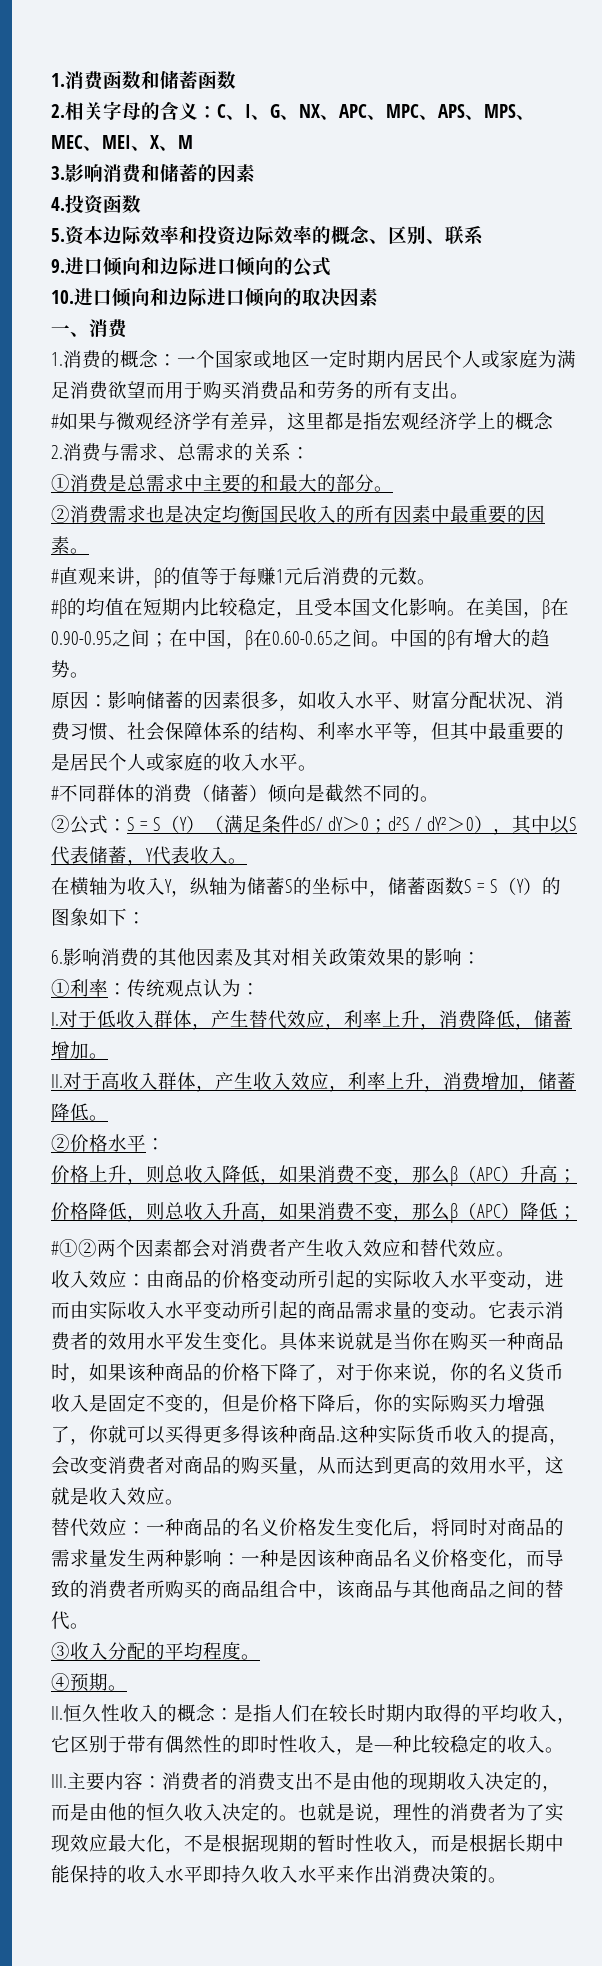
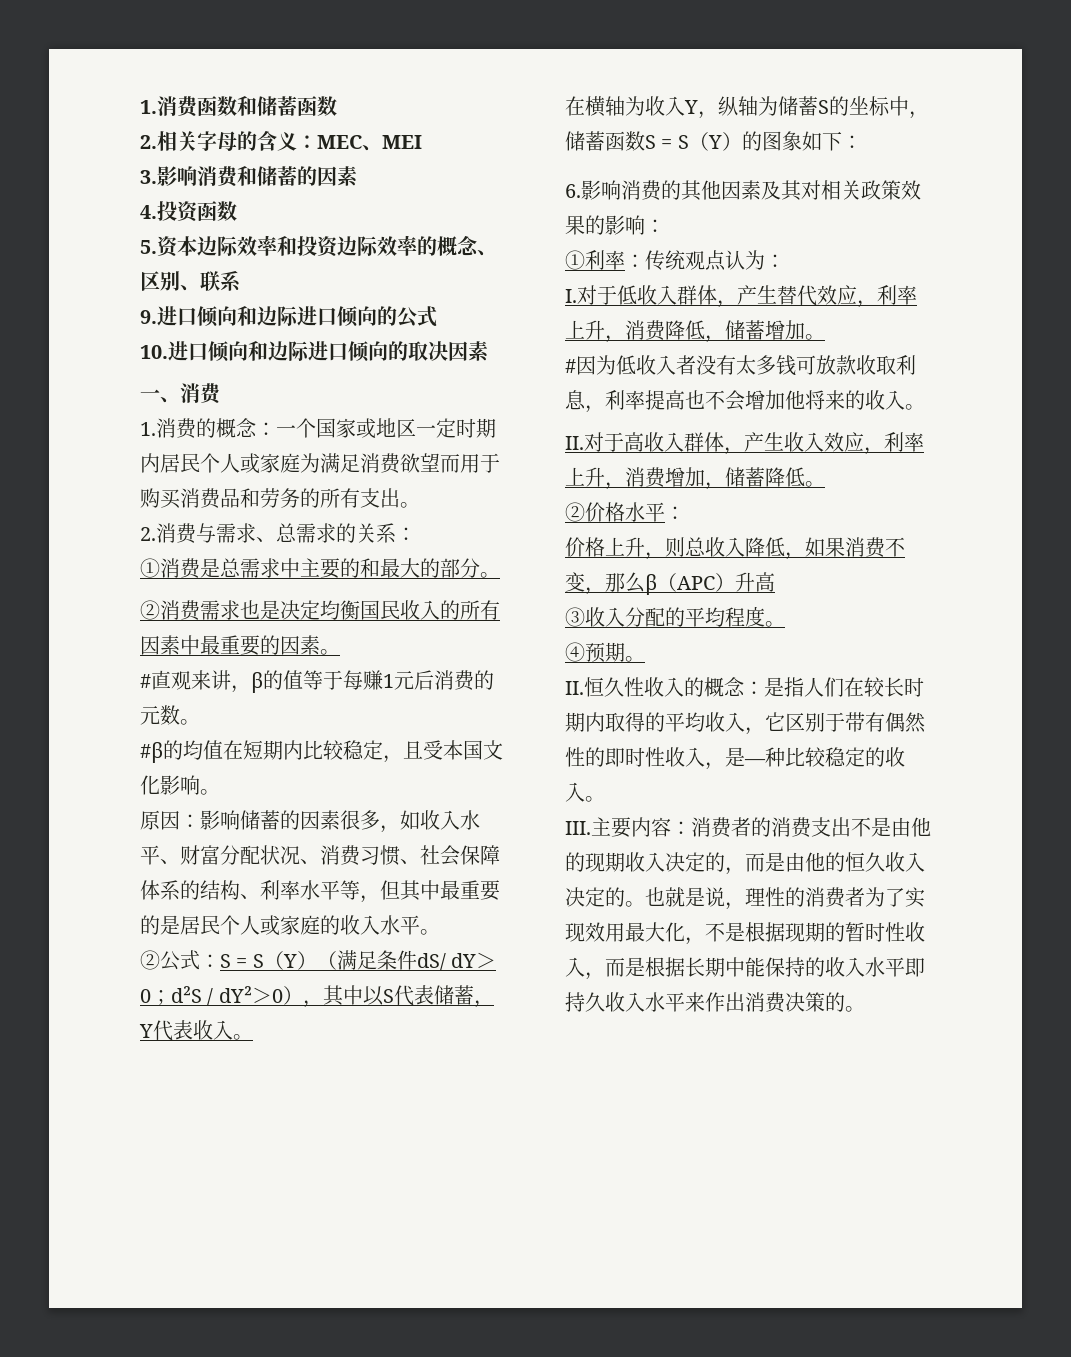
- 2.相关字母的含义：C、I、G、NX、APC、MPC、APS、MPS、MEC、MEI、X、M
+ 2.相关字母的含义：MEC、MEI
- #如果与微观经济学有差异，这里都是指宏观经济学上的概念
- 在美国，β在0.90-0.95之间；在中国，β在0.60-0.65之间。中国的β有增大的趋势。
- #不同群体的消费（储蓄）倾向是截然不同的。
+ #因为低收入者没有太多钱可放款收取利息，利率提高也不会增加他将来的收入。
- 价格上升，则总收入降低，如果消费不变，那么β（APC）升高；
- 价格降低，则总收入升高，如果消费不变，那么β（APC）降低；
- #①②两个因素都会对消费者产生收入效应和替代效应。
- 收入效应：由商品的价格变动所引起的实际收入水平变动，进而由实际收入水平变动所引起的商品需求量的变动。它表示消费者的效用水平发生变化。具体来说就是当你在购买一种商品时，如果该种商品的价格下降了，对于你来说，你的名义货币收入是固定不变的，但是价格下降后，你的实际购买力增强了，你就可以买得更多得该种商品.这种实际货币收入的提高，会改变消费者对商品的购买量，从而达到更高的效用水平，这就是收入效应。
- 替代效应：一种商品的名义价格发生变化后，将同时对商品的需求量发生两种影响：一种是因该种商品名义价格变化，而导致的消费者所购买的商品组合中，该商品与其他商品之间的替代。
+ 价格上升，则总收入降低，如果消费不变，那么β（APC）升高
- 也就是说，理性的消费者为了实现效应最大化，不是根据现期的暂时性收入，而是根据长期中能保持的收入水平即持久收入水平来作出消费决策的。
+ 也就是说，理性的消费者为了实现效用最大化，不是根据现期的暂时性收入，而是根据长期中能保持的收入水平即持久收入水平来作出消费决策的。

